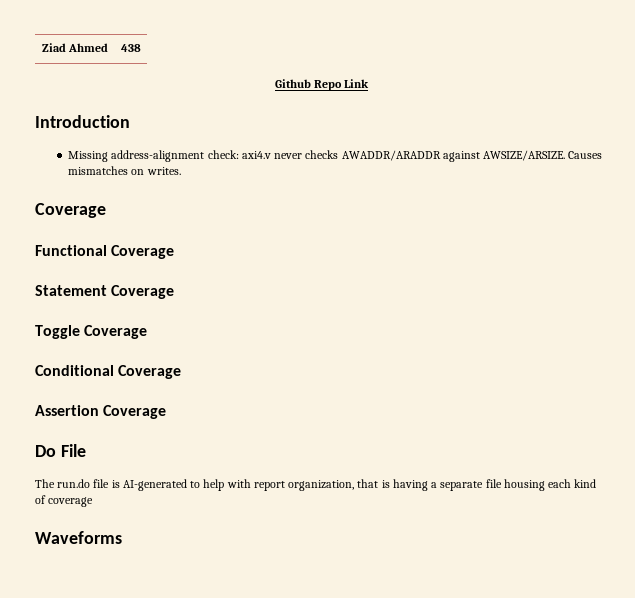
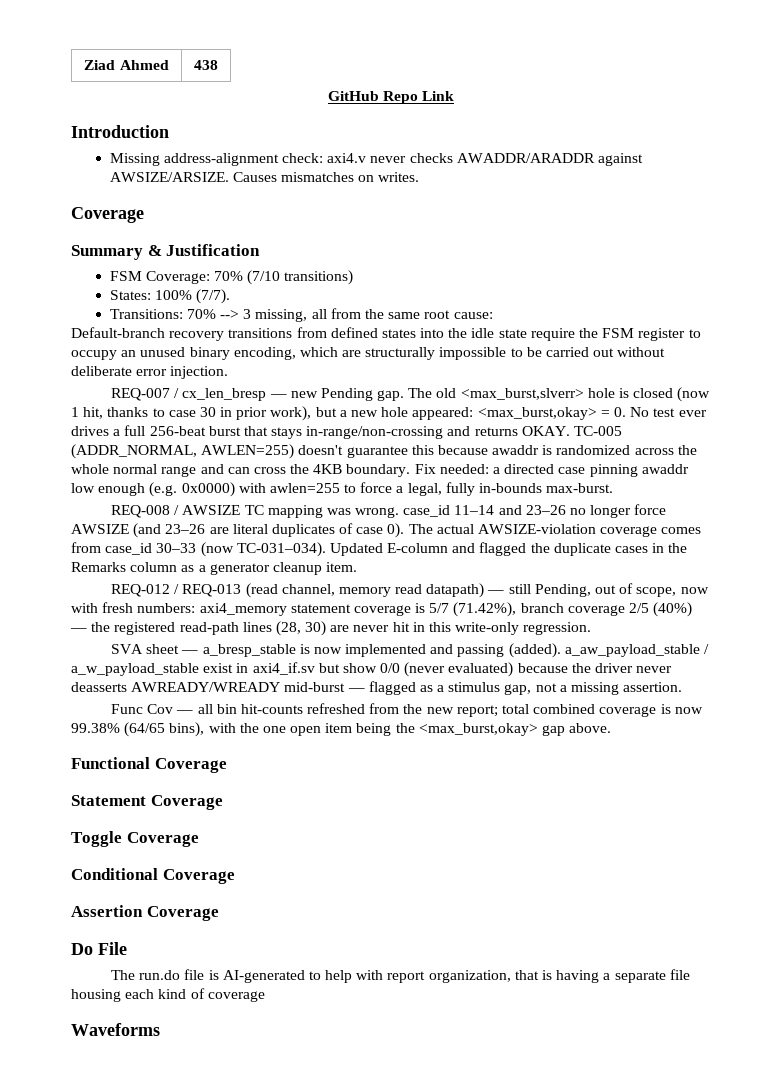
- Github Repo Link
+ GitHub Repo Link
+ Summary & Justification
+ FSM Coverage: 70% (7/10 transitions)
+ States: 100% (7/7).
+ Transitions: 70% --> 3 missing, all from the same root cause:
+ Default-branch recovery transitions from defined states into the idle state require the FSM register to occupy an unused binary encoding, which are structurally impossible to be carried out without deliberate error injection.
+ REQ-007 / cx_len_bresp — new Pending gap. The old <max_burst,slverr> hole is closed (now 1 hit, thanks to case 30 in prior work), but a new hole appeared: <max_burst,okay> = 0. No test ever drives a full 256‑beat burst that stays in‑range/non‑crossing and returns OKAY. TC-005 (ADDR_NORMAL, AWLEN=255) doesn't guarantee this because awaddr is randomized across the whole normal range and can cross the 4KB boundary. Fix needed: a directed case pinning awaddr low enough (e.g. 0x0000) with awlen=255 to force a legal, fully in-bounds max-burst.
+ REQ-008 / AWSIZE TC mapping was wrong. case_id 11–14 and 23–26 no longer force AWSIZE (and 23–26 are literal duplicates of case 0). The actual AWSIZE-violation coverage comes from case_id 30–33 (now TC‑031–034). Updated E-column and flagged the duplicate cases in the Remarks column as a generator cleanup item.
+ REQ-012 / REQ-013 (read channel, memory read datapath) — still Pending, out of scope, now with fresh numbers: axi4_memory statement coverage is 5/7 (71.42%), branch coverage 2/5 (40%) — the registered read-path lines (28, 30) are never hit in this write-only regression.
+ SVA sheet — a_bresp_stable is now implemented and passing (added). a_aw_payload_stable / a_w_payload_stable exist in axi4_if.sv but show 0/0 (never evaluated) because the driver never deasserts AWREADY/WREADY mid-burst — flagged as a stimulus gap, not a missing assertion.
+ Func Cov — all bin hit-counts refreshed from the new report; total combined coverage is now 99.38% (64/65 bins), with the one open item being the <max_burst,okay> gap above.

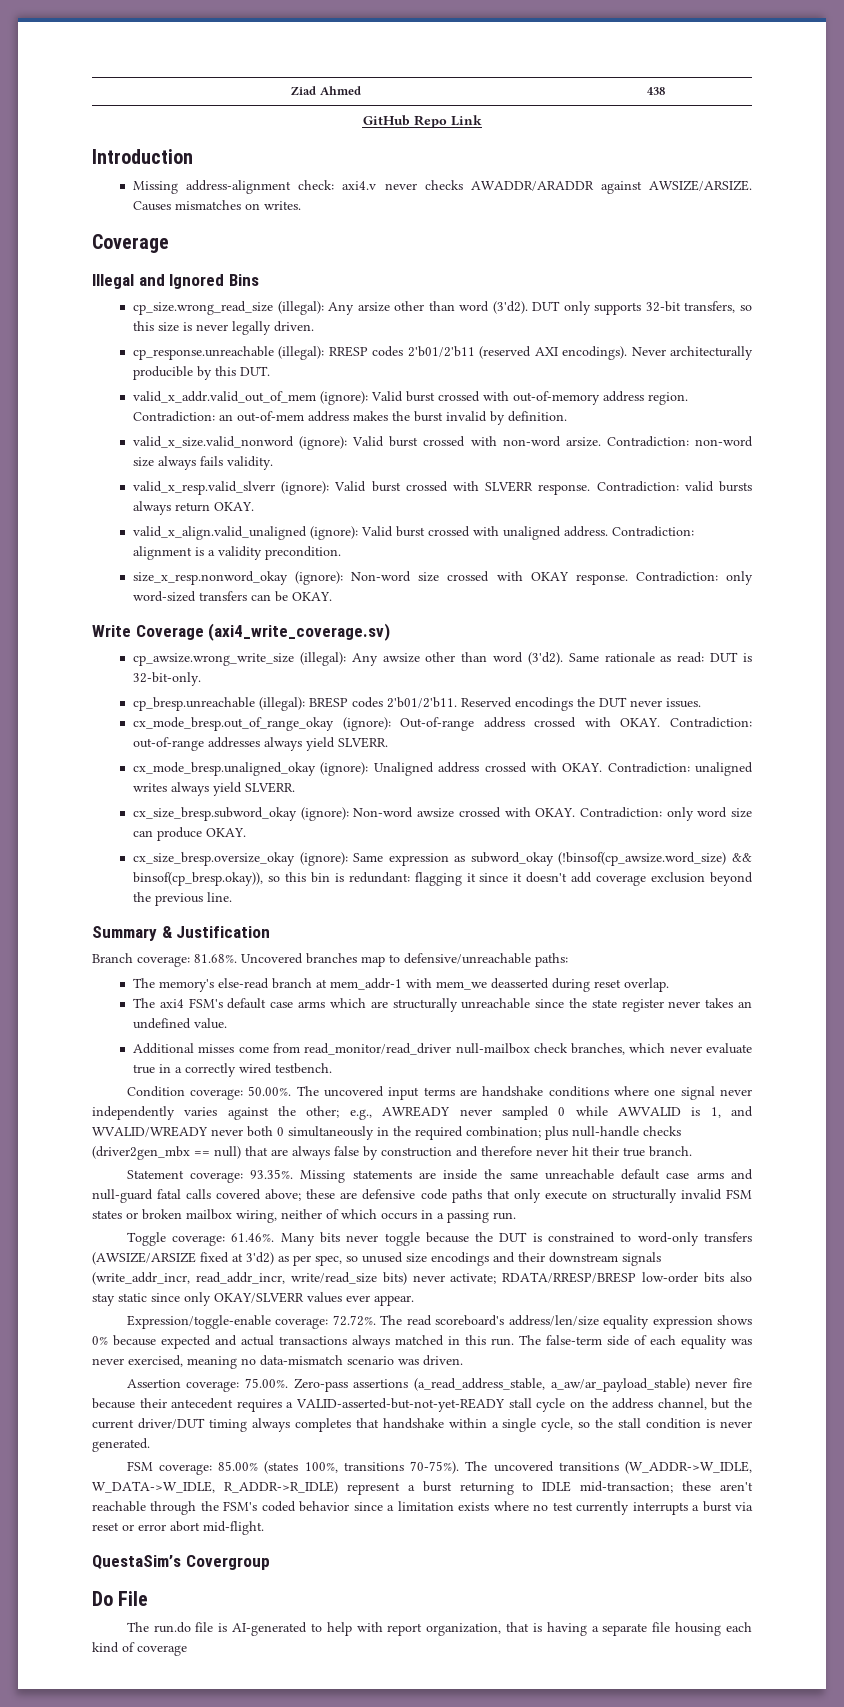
+ Illegal and Ignored Bins
+ cp_size.wrong_read_size (illegal): Any arsize other than word (3'd2). DUT only supports 32-bit transfers, so this size is never legally driven.
+ cp_response.unreachable (illegal): RRESP codes 2'b01/2'b11 (reserved AXI encodings). Never architecturally producible by this DUT.
+ valid_x_addr.valid_out_of_mem (ignore): Valid burst crossed with out-of-memory address region. Contradiction: an out-of-mem address makes the burst invalid by definition.
+ valid_x_size.valid_nonword (ignore): Valid burst crossed with non-word arsize. Contradiction: non-word size always fails validity.
+ valid_x_resp.valid_slverr (ignore): Valid burst crossed with SLVERR response. Contradiction: valid bursts always return OKAY.
+ valid_x_align.valid_unaligned (ignore): Valid burst crossed with unaligned address. Contradiction: alignment is a validity precondition.
+ size_x_resp.nonword_okay (ignore): Non-word size crossed with OKAY response. Contradiction: only word-sized transfers can be OKAY.
+ Write Coverage (axi4_write_coverage.sv)
+ cp_awsize.wrong_write_size (illegal): Any awsize other than word (3'd2). Same rationale as read: DUT is 32-bit-only.
+ cp_bresp.unreachable (illegal): BRESP codes 2'b01/2'b11. Reserved encodings the DUT never issues.
+ cx_mode_bresp.out_of_range_okay (ignore): Out-of-range address crossed with OKAY. Contradiction: out-of-range addresses always yield SLVERR.
+ cx_mode_bresp.unaligned_okay (ignore): Unaligned address crossed with OKAY. Contradiction: unaligned writes always yield SLVERR.
+ cx_size_bresp.subword_okay (ignore): Non-word awsize crossed with OKAY. Contradiction: only word size can produce OKAY.
+ cx_size_bresp.oversize_okay (ignore): Same expression as subword_okay (!binsof(cp_awsize.word_size) && binsof(cp_bresp.okay)), so this bin is redundant: flagging it since it doesn't add coverage exclusion beyond the previous line.
  Summary & Justification
- FSM Coverage: 70% (7/10 transitions)
- States: 100% (7/7).
- Transitions: 70% --> 3 missing, all from the same root cause:
- Default-branch recovery transitions from defined states into the idle state require the FSM register to occupy an unused binary encoding, which are structurally impossible to be carried out without deliberate error injection.
- REQ-007 / cx_len_bresp — new Pending gap. The old <max_burst,slverr> hole is closed (now 1 hit, thanks to case 30 in prior work), but a new hole appeared: <max_burst,okay> = 0. No test ever drives a full 256‑beat burst that stays in‑range/non‑crossing and returns OKAY. TC-005 (ADDR_NORMAL, AWLEN=255) doesn't guarantee this because awaddr is randomized across the whole normal range and can cross the 4KB boundary. Fix needed: a directed case pinning awaddr low enough (e.g. 0x0000) with awlen=255 to force a legal, fully in-bounds max-burst.
- REQ-008 / AWSIZE TC mapping was wrong. case_id 11–14 and 23–26 no longer force AWSIZE (and 23–26 are literal duplicates of case 0). The actual AWSIZE-violation coverage comes from case_id 30–33 (now TC‑031–034). Updated E-column and flagged the duplicate cases in the Remarks column as a generator cleanup item.
- REQ-012 / REQ-013 (read channel, memory read datapath) — still Pending, out of scope, now with fresh numbers: axi4_memory statement coverage is 5/7 (71.42%), branch coverage 2/5 (40%) — the registered read-path lines (28, 30) are never hit in this write-only regression.
- SVA sheet — a_bresp_stable is now implemented and passing (added). a_aw_payload_stable / a_w_payload_stable exist in axi4_if.sv but show 0/0 (never evaluated) because the driver never deasserts AWREADY/WREADY mid-burst — flagged as a stimulus gap, not a missing assertion.
- Func Cov — all bin hit-counts refreshed from the new report; total combined coverage is now 99.38% (64/65 bins), with the one open item being the <max_burst,okay> gap above.
- Functional Coverage
- Statement Coverage
- Toggle Coverage
- Conditional Coverage
- Assertion Coverage
+ Branch coverage: 81.68%. Uncovered branches map to defensive/unreachable paths:
+ The memory's else-read branch at mem_addr-1 with mem_we deasserted during reset overlap.
+ The axi4 FSM's default case arms which are structurally unreachable since the state register never takes an undefined value.
+ Additional misses come from read_monitor/read_driver null-mailbox check branches, which never evaluate true in a correctly wired testbench.
+ Condition coverage: 50.00%. The uncovered input terms are handshake conditions where one signal never independently varies against the other; e.g., AWREADY never sampled 0 while AWVALID is 1, and WVALID/WREADY never both 0 simultaneously in the required combination; plus null-handle checks (driver2gen_mbx == null) that are always false by construction and therefore never hit their true branch.
+ Statement coverage: 93.35%. Missing statements are inside the same unreachable default case arms and null-guard fatal calls covered above; these are defensive code paths that only execute on structurally invalid FSM states or broken mailbox wiring, neither of which occurs in a passing run.
+ Toggle coverage: 61.46%. Many bits never toggle because the DUT is constrained to word-only transfers (AWSIZE/ARSIZE fixed at 3'd2) as per spec, so unused size encodings and their downstream signals (write_addr_incr, read_addr_incr, write/read_size bits) never activate; RDATA/RRESP/BRESP low-order bits also stay static since only OKAY/SLVERR values ever appear.
+ Expression/toggle-enable coverage: 72.72%. The read scoreboard's address/len/size equality expression shows 0% because expected and actual transactions always matched in this run. The false-term side of each equality was never exercised, meaning no data-mismatch scenario was driven.
+ Assertion coverage: 75.00%. Zero-pass assertions (a_read_address_stable, a_aw/ar_payload_stable) never fire because their antecedent requires a VALID-asserted-but-not-yet-READY stall cycle on the address channel, but the current driver/DUT timing always completes that handshake within a single cycle, so the stall condition is never generated.
+ FSM coverage: 85.00% (states 100%, transitions 70-75%). The uncovered transitions (W_ADDR->W_IDLE, W_DATA->W_IDLE, R_ADDR->R_IDLE) represent a burst returning to IDLE mid-transaction; these aren't reachable through the FSM's coded behavior since a limitation exists where no test currently interrupts a burst via reset or error abort mid-flight.
+ QuestaSim’s Covergroup
- Waveforms

